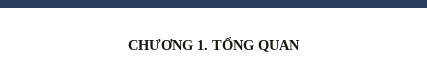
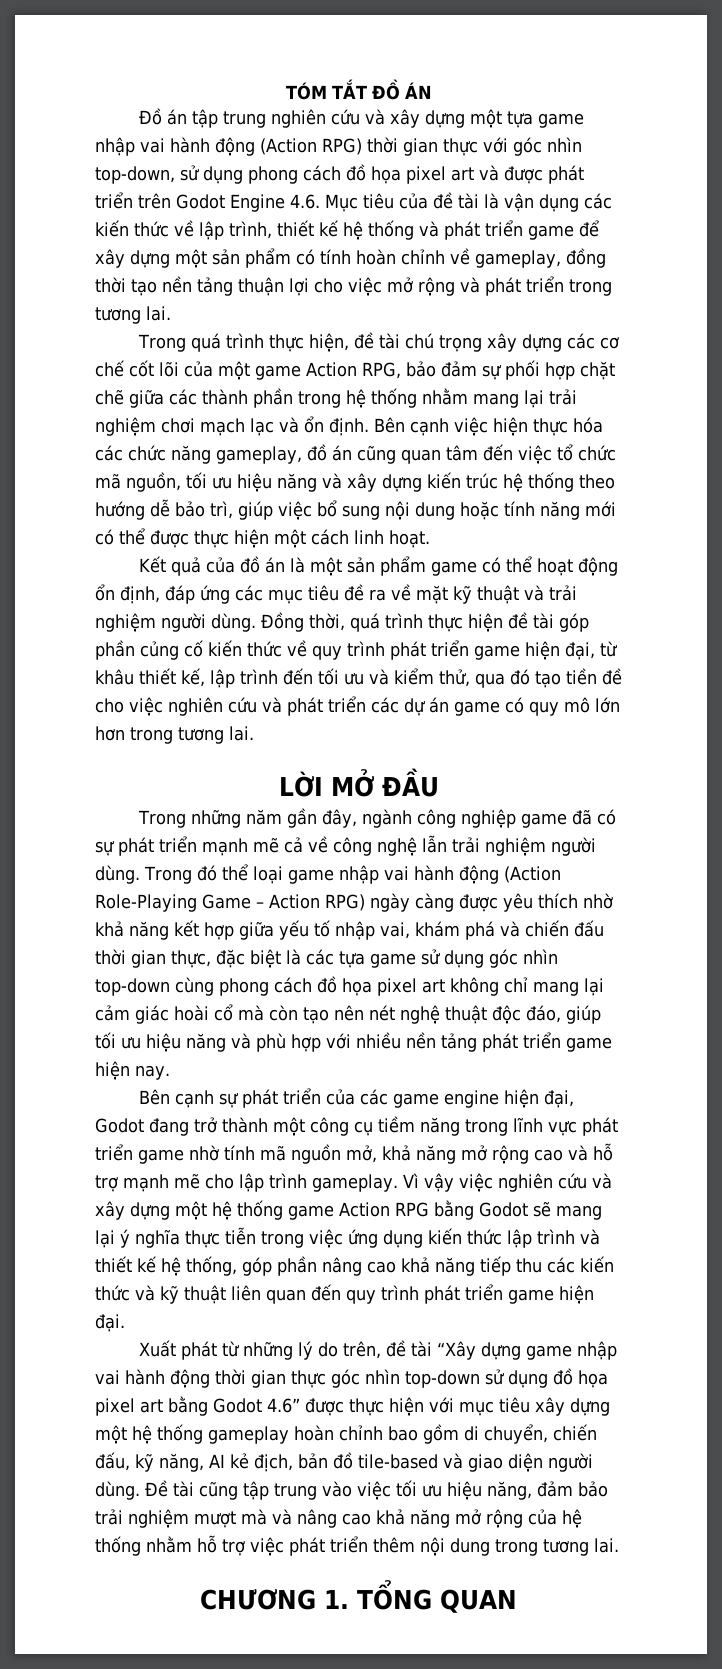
+ TÓM TẮT ĐỒ ÁN
+ Đồ án tập trung nghiên cứu và xây dựng một tựa game nhập vai hành động (Action RPG) thời gian thực với góc nhìn top-down, sử dụng phong cách đồ họa pixel art và được phát triển trên Godot Engine 4.6. Mục tiêu của đề tài là vận dụng các kiến thức về lập trình, thiết kế hệ thống và phát triển game để xây dựng một sản phẩm có tính hoàn chỉnh về gameplay, đồng thời tạo nền tảng thuận lợi cho việc mở rộng và phát triển trong tương lai.
+ Trong quá trình thực hiện, đề tài chú trọng xây dựng các cơ chế cốt lõi của một game Action RPG, bảo đảm sự phối hợp chặt chẽ giữa các thành phần trong hệ thống nhằm mang lại trải nghiệm chơi mạch lạc và ổn định. Bên cạnh việc hiện thực hóa các chức năng gameplay, đồ án cũng quan tâm đến việc tổ chức mã nguồn, tối ưu hiệu năng và xây dựng kiến trúc hệ thống theo hướng dễ bảo trì, giúp việc bổ sung nội dung hoặc tính năng mới có thể được thực hiện một cách linh hoạt.
+ Kết quả của đồ án là một sản phẩm game có thể hoạt động ổn định, đáp ứng các mục tiêu đề ra về mặt kỹ thuật và trải nghiệm người dùng. Đồng thời, quá trình thực hiện đề tài góp phần củng cố kiến thức về quy trình phát triển game hiện đại, từ khâu thiết kế, lập trình đến tối ưu và kiểm thử, qua đó tạo tiền đề cho việc nghiên cứu và phát triển các dự án game có quy mô lớn hơn trong tương lai.
+ LỜI MỞ ĐẦU
+ Trong những năm gần đây, ngành công nghiệp game đã có sự phát triển mạnh mẽ cả về công nghệ lẫn trải nghiệm người dùng. Trong đó thể loại game nhập vai hành động (Action Role-Playing Game – Action RPG) ngày càng được yêu thích nhờ khả năng kết hợp giữa yếu tố nhập vai, khám phá và chiến đấu thời gian thực, đặc biệt là các tựa game sử dụng góc nhìn top-down cùng phong cách đồ họa pixel art không chỉ mang lại cảm giác hoài cổ mà còn tạo nên nét nghệ thuật độc đáo, giúp tối ưu hiệu năng và phù hợp với nhiều nền tảng phát triển game hiện nay.
+ Bên cạnh sự phát triển của các game engine hiện đại, Godot đang trở thành một công cụ tiềm năng trong lĩnh vực phát triển game nhờ tính mã nguồn mở, khả năng mở rộng cao và hỗ trợ mạnh mẽ cho lập trình gameplay. Vì vậy việc nghiên cứu và xây dựng một hệ thống game Action RPG bằng Godot sẽ mang lại ý nghĩa thực tiễn trong việc ứng dụng kiến thức lập trình và thiết kế hệ thống, góp phần nâng cao khả năng tiếp thu các kiến thức và kỹ thuật liên quan đến quy trình phát triển game hiện đại.
+ Xuất phát từ những lý do trên, đề tài “Xây dựng game nhập vai hành động thời gian thực góc nhìn top-down sử dụng đồ họa pixel art bằng Godot 4.6” được thực hiện với mục tiêu xây dựng một hệ thống gameplay hoàn chỉnh bao gồm di chuyển, chiến đấu, kỹ năng, AI kẻ địch, bản đồ tile-based và giao diện người dùng. Đề tài cũng tập trung vào việc tối ưu hiệu năng, đảm bảo trải nghiệm mượt mà và nâng cao khả năng mở rộng của hệ thống nhằm hỗ trợ việc phát triển thêm nội dung trong tương lai.

